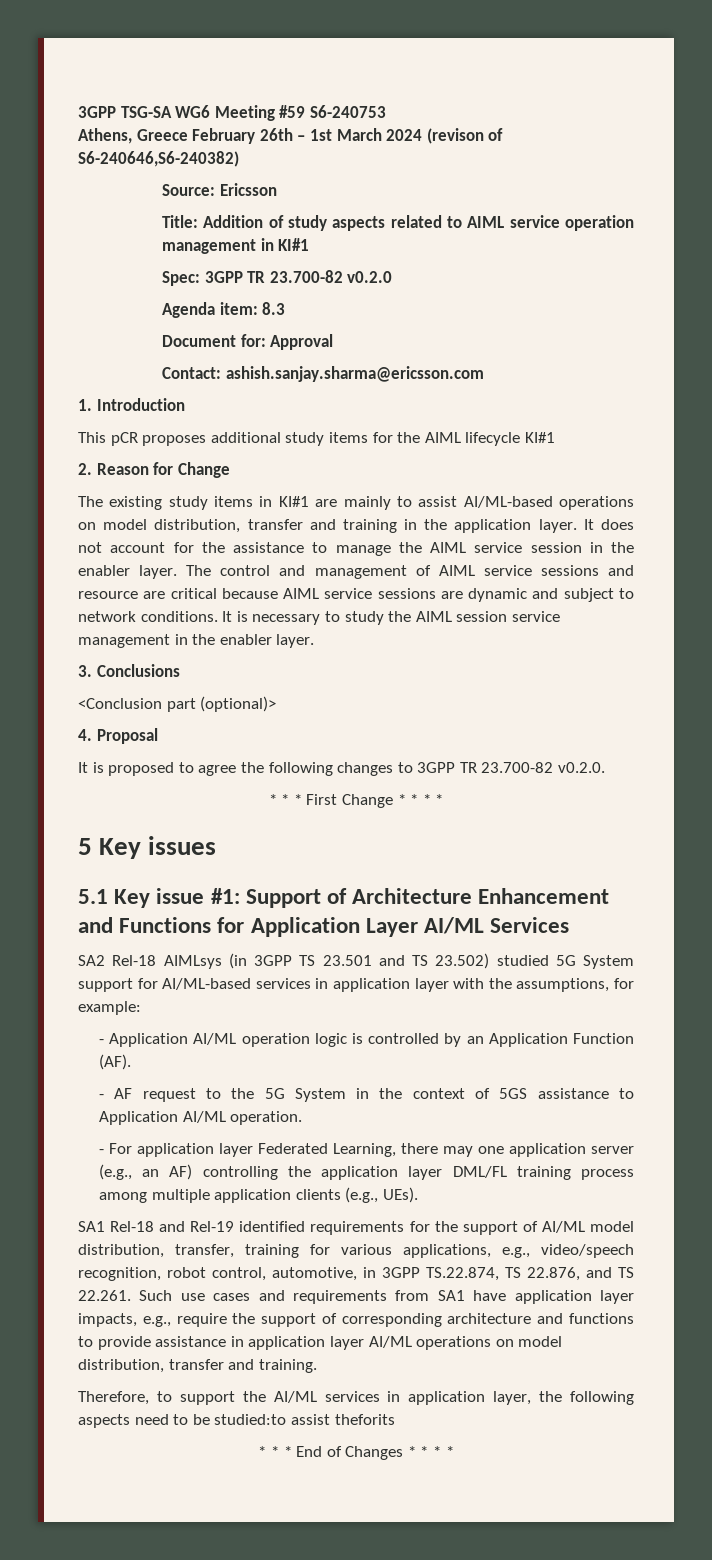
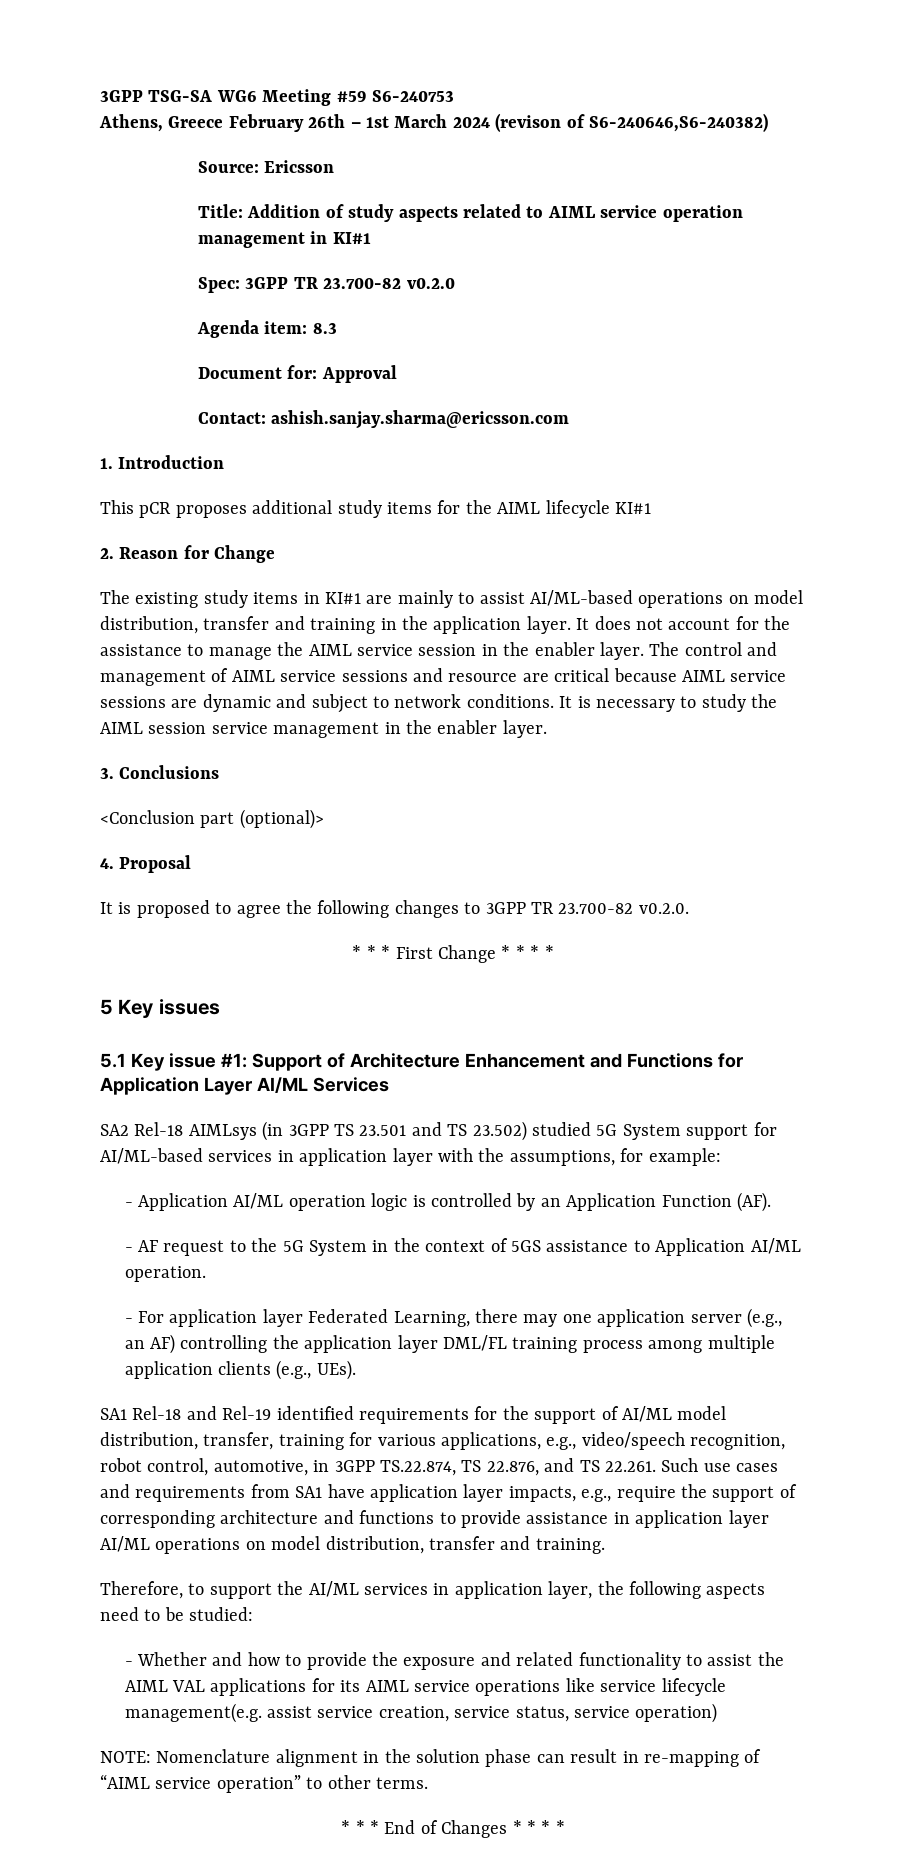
- Therefore, to support the AI/ML services in application layer, the following aspects need to be studied:to assist theforits
+ Therefore, to support the AI/ML services in application layer, the following aspects need to be studied:
+ - Whether and how to provide the exposure and related functionality to assist the AIML VAL applications for its AIML service operations like service lifecycle management(e.g. assist service creation, service status, service operation)
+ NOTE: Nomenclature alignment in the solution phase can result in re-mapping of “AIML service operation” to other terms.

